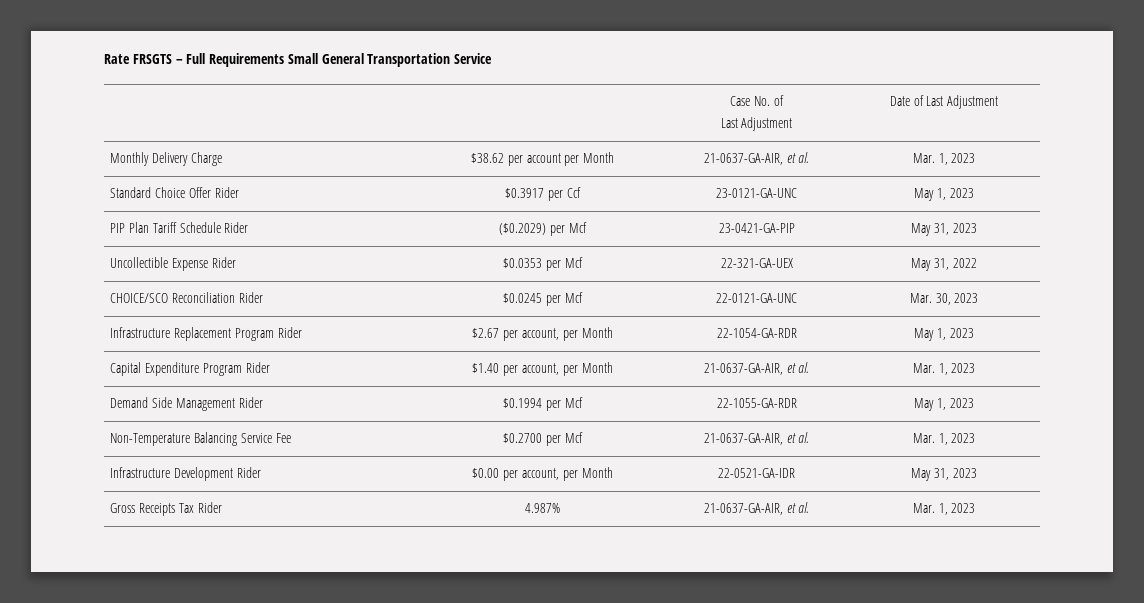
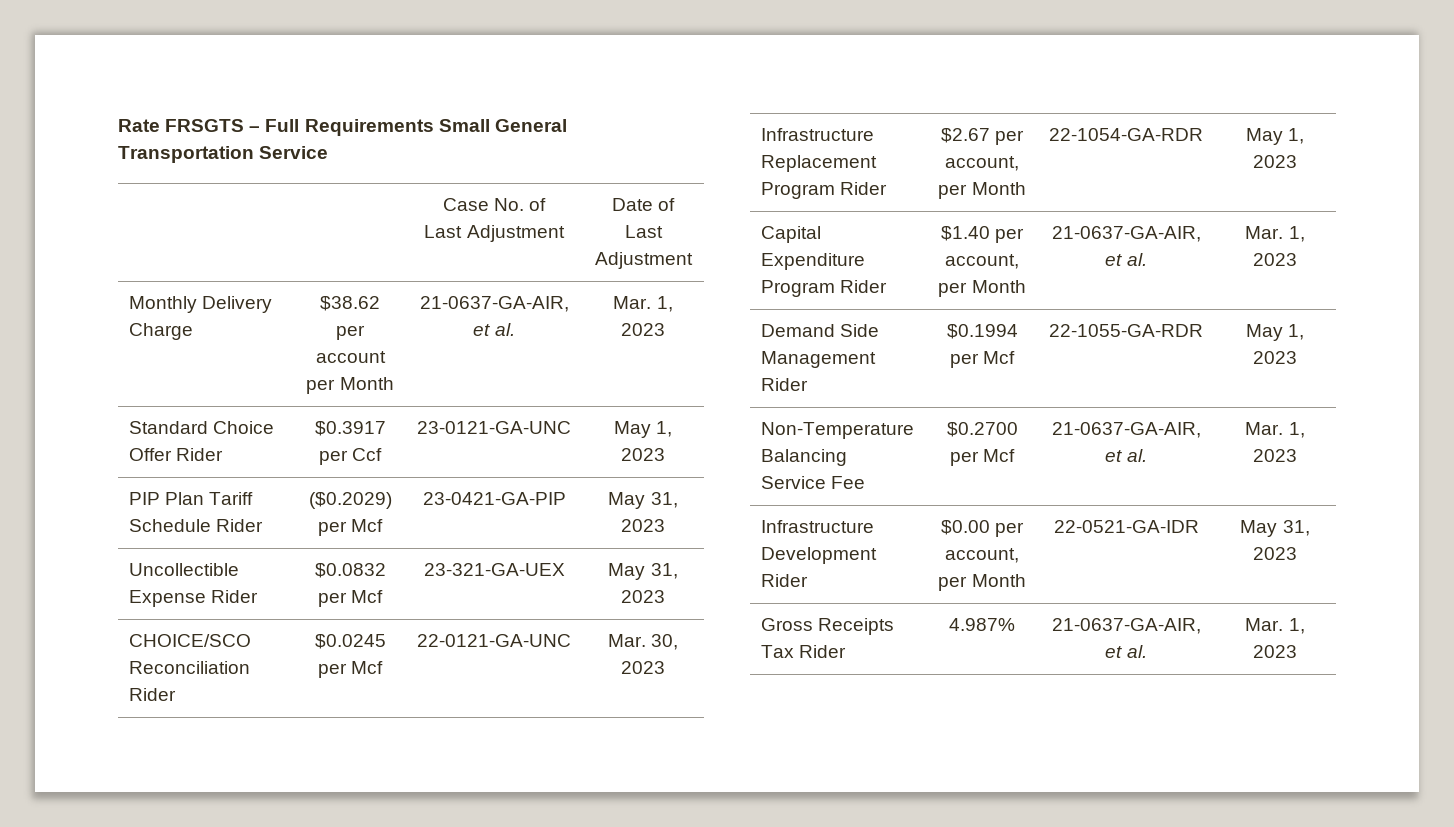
- Uncollectible Expense Rider | $0.0353 per Mcf | 22-321-GA-UEX | May 31, 2022
+ Uncollectible Expense Rider | $0.0832 per Mcf | 23-321-GA-UEX | May 31, 2023

